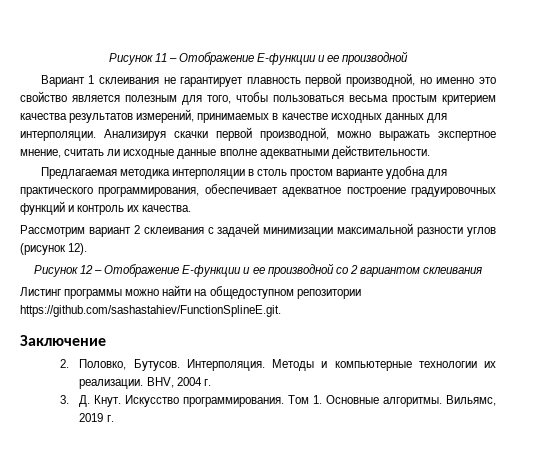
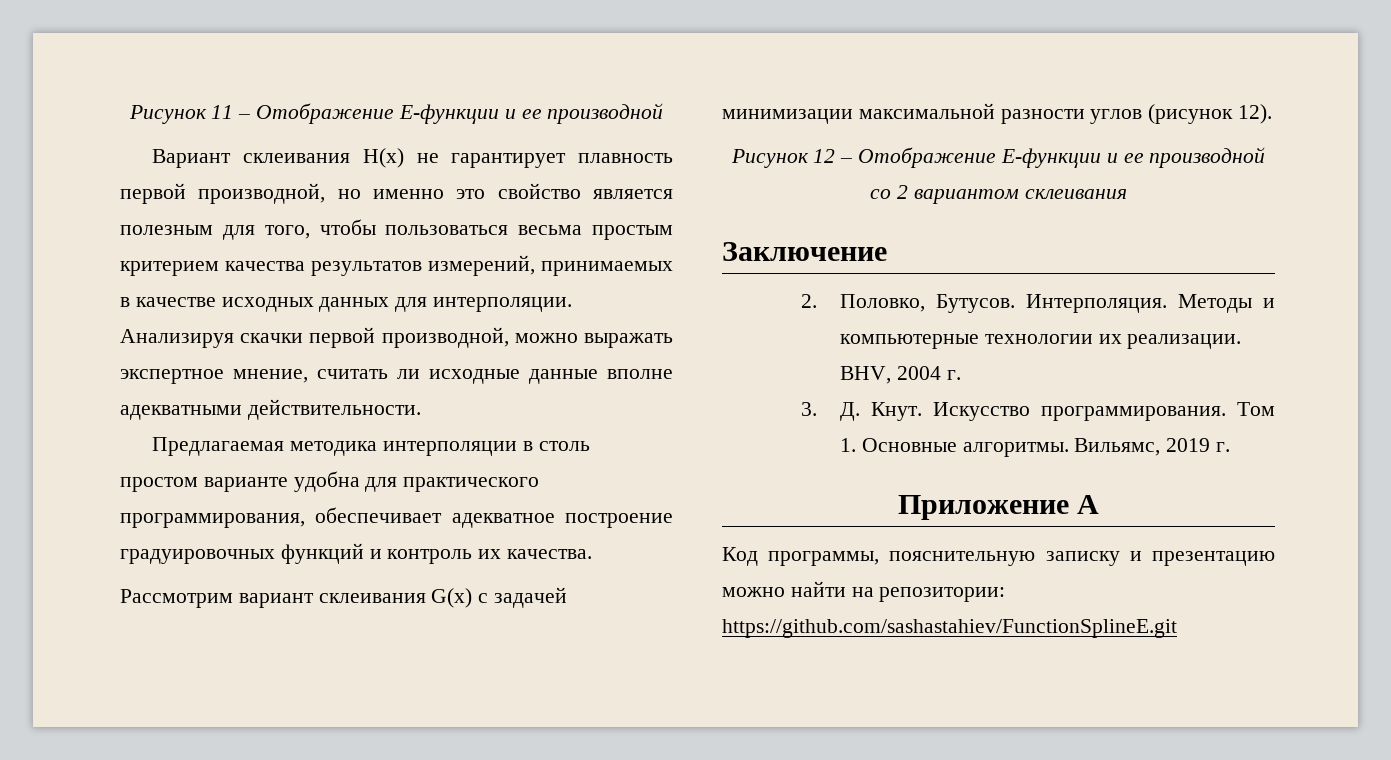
- Вариант 1 склеивания не гарантирует плавность первой производной, но именно это свойство является полезным для того, чтобы пользоваться весьма простым критерием качества результатов измерений, принимаемых в качестве исходных данных для интерполяции.
+ Вариант склеивания H(x) не гарантирует плавность первой производной, но именно это свойство является полезным для того, чтобы пользоваться весьма простым критерием качества результатов измерений, принимаемых в качестве исходных данных для интерполяции.
- Рассмотрим вариант 2 склеивания с задачей минимизации максимальной разности углов (рисунок 12).
+ Рассмотрим вариант склеивания G(x) с задачей минимизации максимальной разности углов (рисунок 12).
- Листинг программы можно найти на общедоступном репозитории https://github.com/sashastahiev/FunctionSplineE.git.
+ Приложение A
+ Код программы, пояснительную записку и презентацию можно найти на репозитории: https://github.com/sashastahiev/FunctionSplineE.git

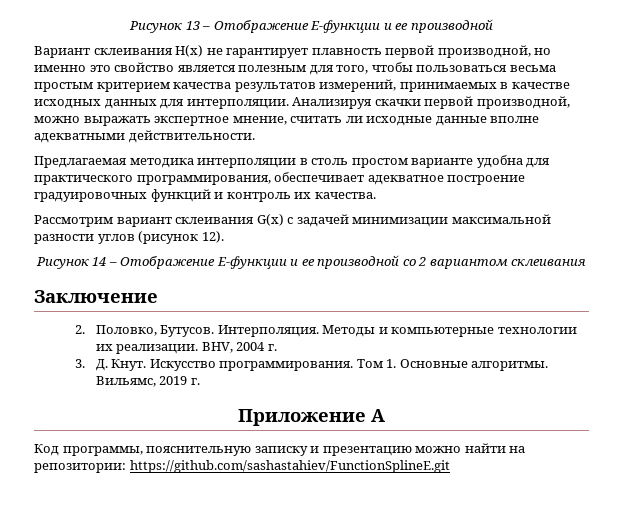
- Рисунок 11 – Отображение E-функции и ее производной
+ Рисунок 13 – Отображение E-функции и ее производной
- Рисунок 12 – Отображение E-функции и ее производной со 2 вариантом склеивания
+ Рисунок 14 – Отображение E-функции и ее производной со 2 вариантом склеивания

